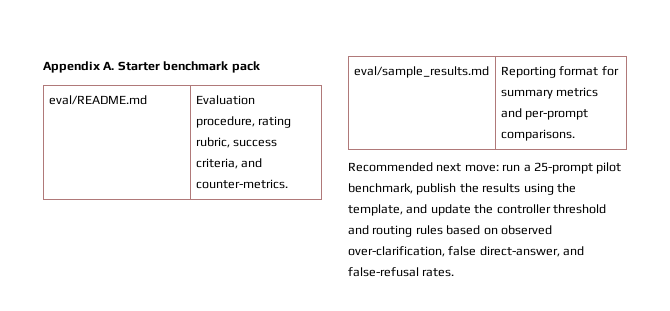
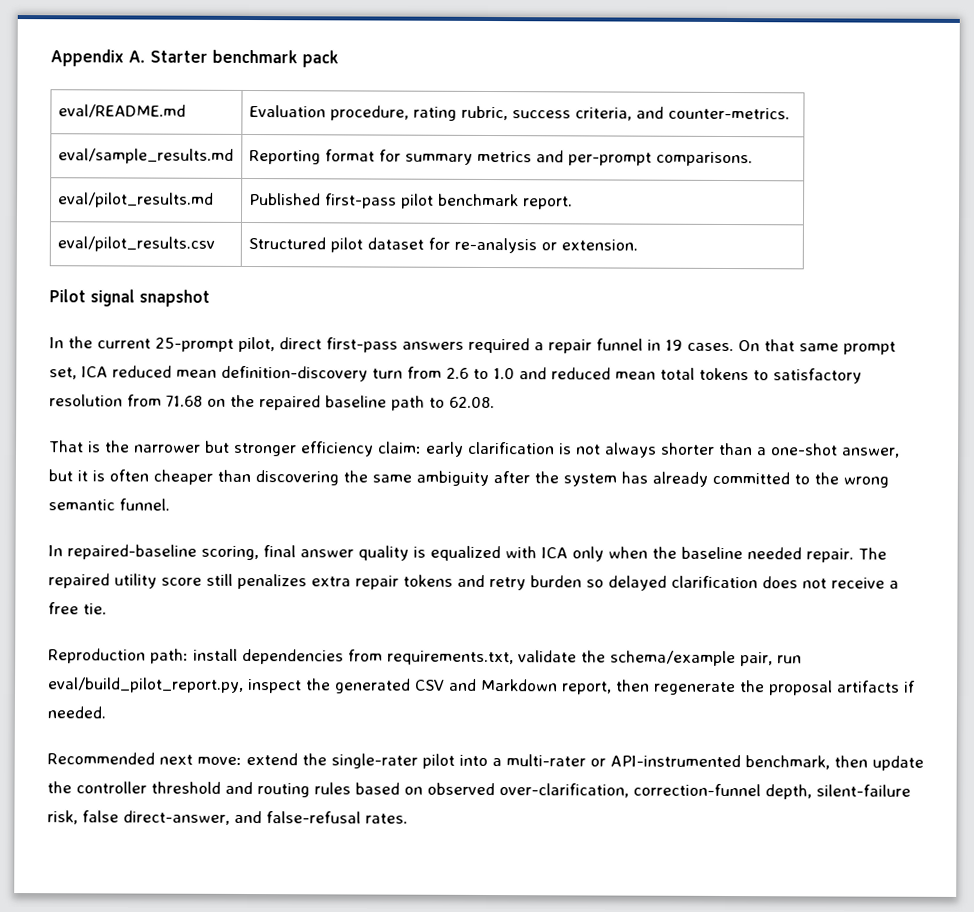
- Recommended next move: run a 25-prompt pilot benchmark, publish the results using the template, and update the controller threshold and routing rules based on observed over-clarification, false direct-answer, and false-refusal rates.
+ eval/pilot_results.md | Published first-pass pilot benchmark report.
+ eval/pilot_results.csv | Structured pilot dataset for re-analysis or extension.
+ Pilot signal snapshot
+ In the current 25-prompt pilot, direct first-pass answers required a repair funnel in 19 cases. On that same prompt set, ICA reduced mean definition-discovery turn from 2.6 to 1.0 and reduced mean total tokens to satisfactory resolution from 71.68 on the repaired baseline path to 62.08.
+ That is the narrower but stronger efficiency claim: early clarification is not always shorter than a one-shot answer, but it is often cheaper than discovering the same ambiguity after the system has already committed to the wrong semantic funnel.
+ In repaired-baseline scoring, final answer quality is equalized with ICA only when the baseline needed repair. The repaired utility score still penalizes extra repair tokens and retry burden so delayed clarification does not receive a free tie.
+ Reproduction path: install dependencies from requirements.txt, validate the schema/example pair, run eval/build_pilot_report.py, inspect the generated CSV and Markdown report, then regenerate the proposal artifacts if needed.
+ Recommended next move: extend the single-rater pilot into a multi-rater or API-instrumented benchmark, then update the controller threshold and routing rules based on observed over-clarification, correction-funnel depth, silent-failure risk, false direct-answer, and false-refusal rates.

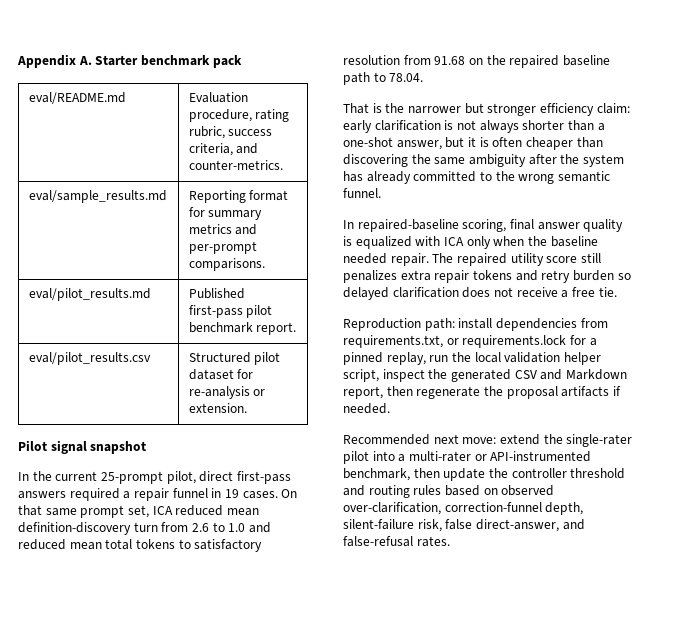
- On that same prompt set, ICA reduced mean definition-discovery turn from 2.6 to 1.0 and reduced mean total tokens to satisfactory resolution from 71.68 on the repaired baseline path to 62.08.
+ On that same prompt set, ICA reduced mean definition-discovery turn from 2.6 to 1.0 and reduced mean total tokens to satisfactory resolution from 91.68 on the repaired baseline path to 78.04.
- Reproduction path: install dependencies from requirements.txt, validate the schema/example pair, run eval/build_pilot_report.py, inspect the generated CSV and Markdown report, then regenerate the proposal artifacts if needed.
+ Reproduction path: install dependencies from requirements.txt, or requirements.lock for a pinned replay, run the local validation helper script, inspect the generated CSV and Markdown report, then regenerate the proposal artifacts if needed.

